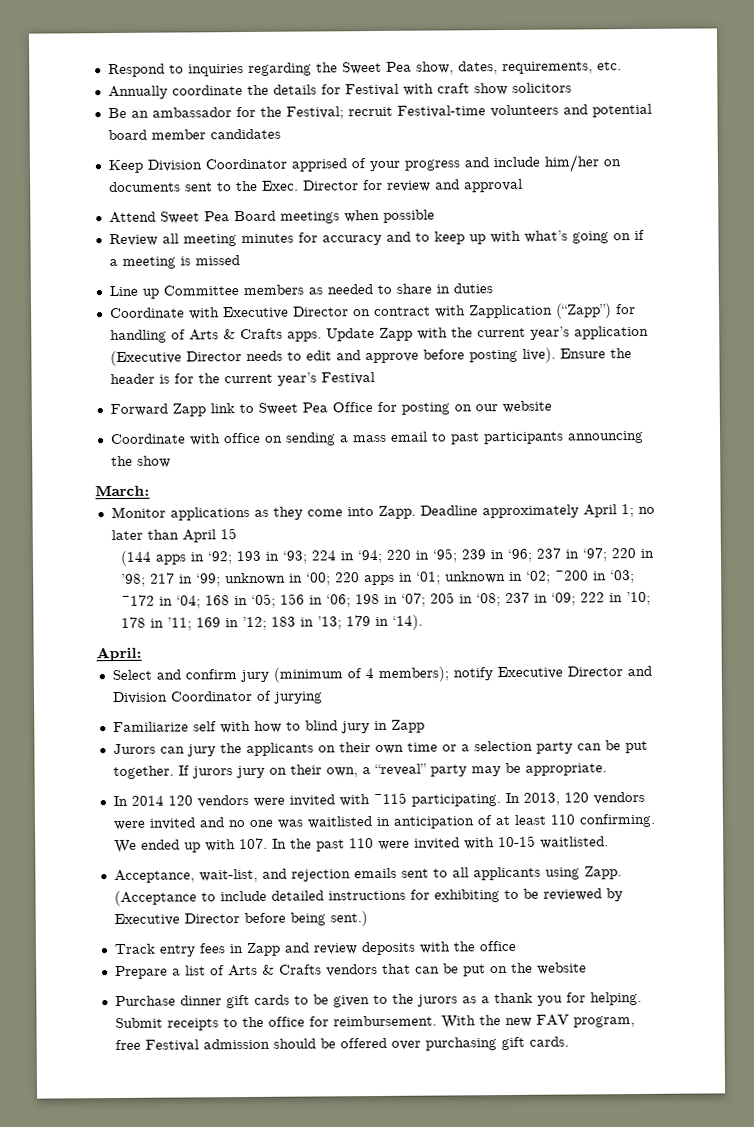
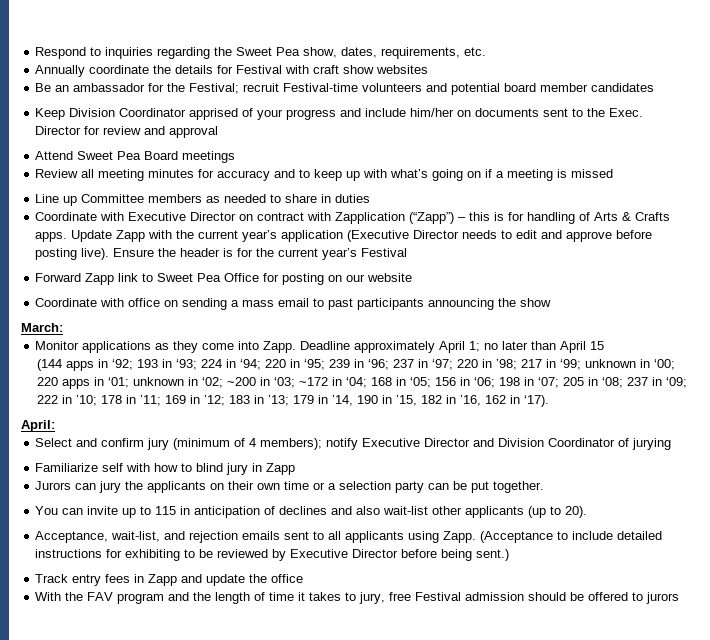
- Annually coordinate the details for Festival with craft show solicitors
+ Annually coordinate the details for Festival with craft show websites
- Attend Sweet Pea Board meetings when possible
+ Attend Sweet Pea Board meetings
- Coordinate with Executive Director on contract with Zapplication (“Zapp”) for handling of Arts & Crafts apps.
+ Coordinate with Executive Director on contract with Zapplication (“Zapp”) – this is for handling of Arts & Crafts apps.
- 179 in ‘14).
+ 179 in ’14, 190 in ’15, 182 in ’16, 162 in ‘17).
- Jurors can jury the applicants on their own time or a selection party can be put together. If jurors jury on their own, a “reveal” party may be appropriate.
- In 2014 120 vendors were invited with ~115 participating. In 2013, 120 vendors were invited and no one was waitlisted in anticipation of at least 110 confirming. We ended up with 107. In the past 110 were invited with 10-15 waitlisted.
+ Jurors can jury the applicants on their own time or a selection party can be put together.
+ You can invite up to 115 in anticipation of declines and also wait-list other applicants (up to 20).
- Track entry fees in Zapp and review deposits with the office
+ Track entry fees in Zapp and update the office
- Prepare a list of Arts & Crafts vendors that can be put on the website
- Purchase dinner gift cards to be given to the jurors as a thank you for helping. Submit receipts to the office for reimbursement. With the new FAV program, free Festival admission should be offered over purchasing gift cards.
+ With the FAV program and the length of time it takes to jury, free Festival admission should be offered to jurors

